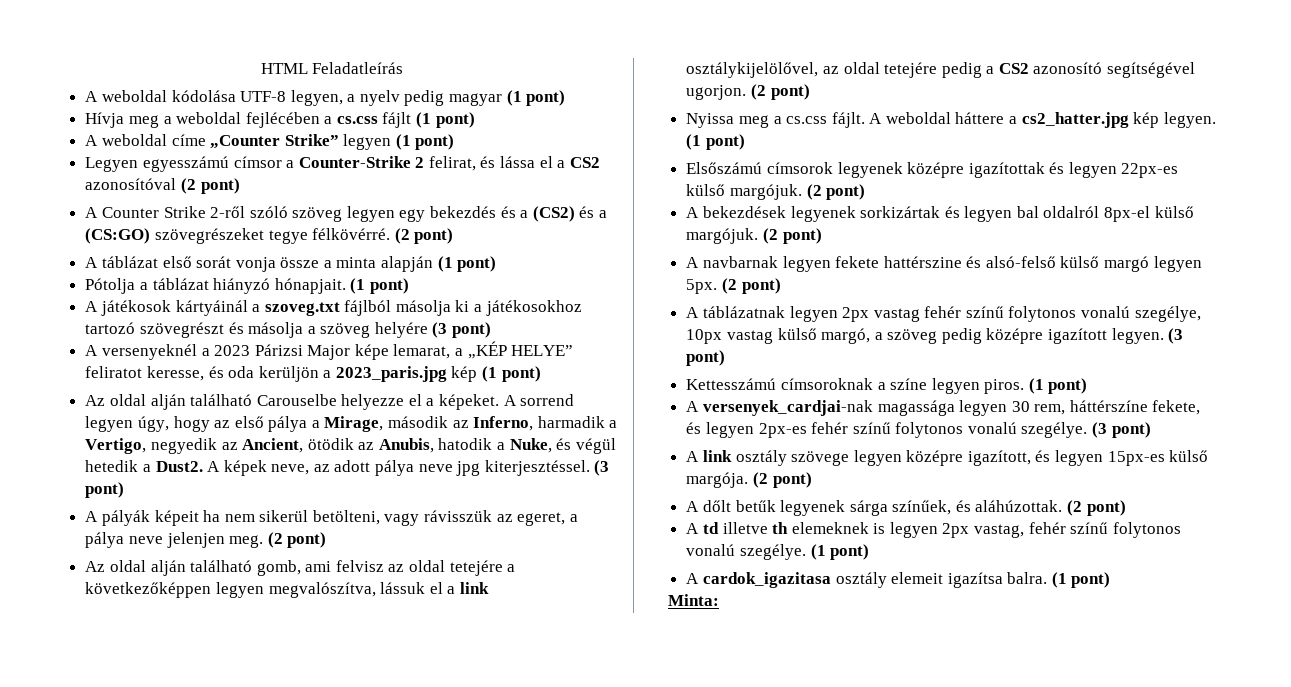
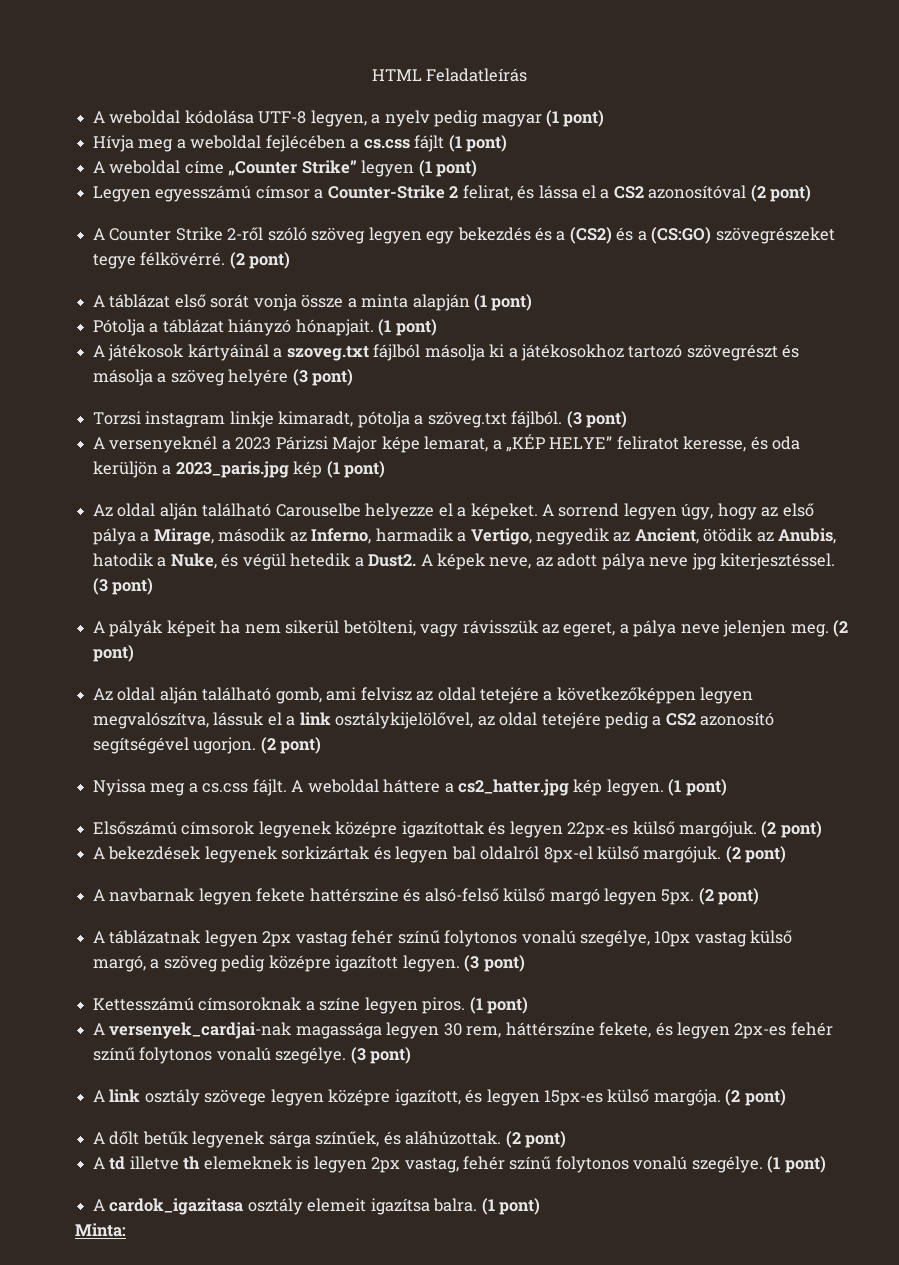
+ Torzsi instagram linkje kimaradt, pótolja a szöveg.txt fájlból. (3 pont)

